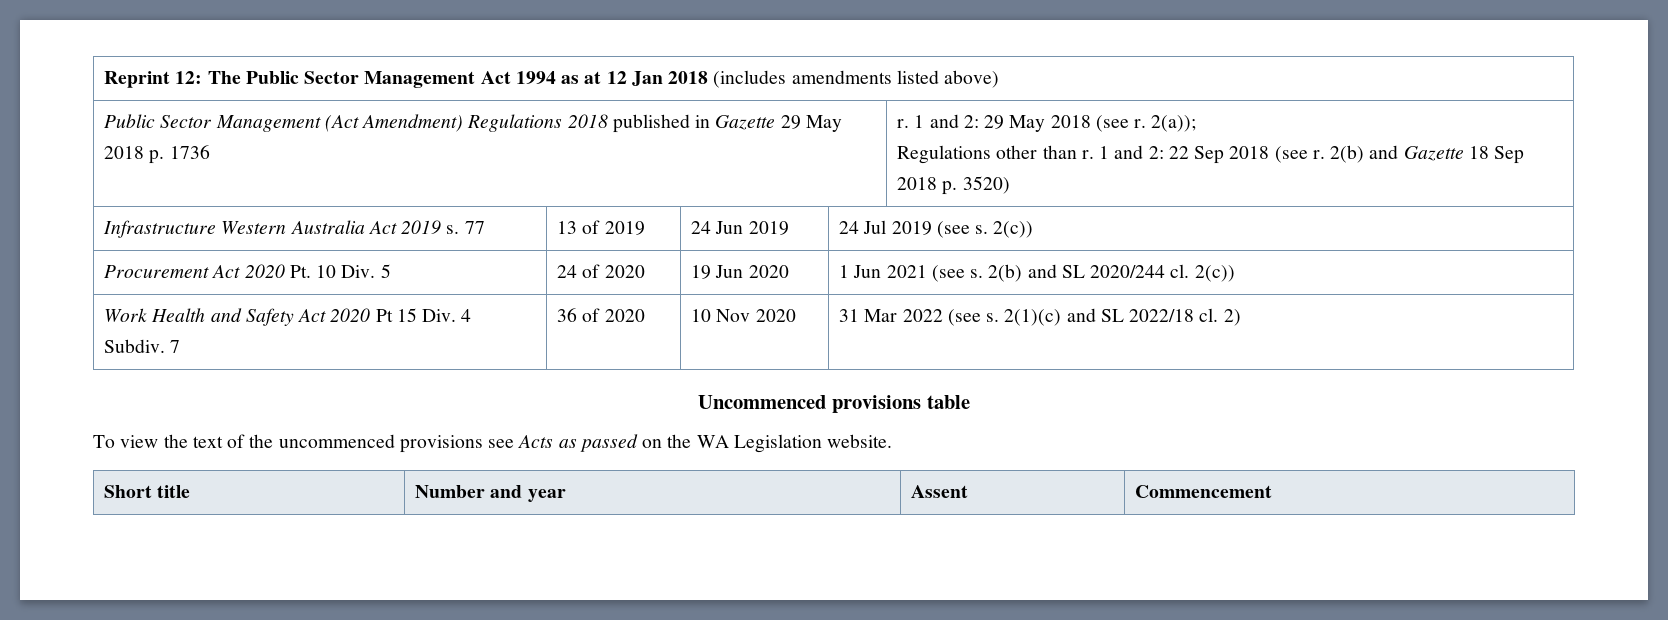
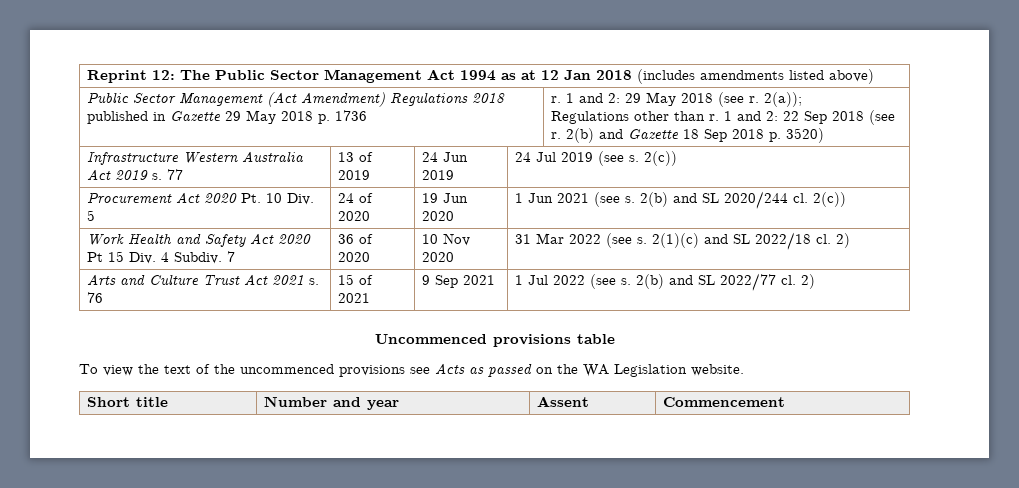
+ Arts and Culture Trust Act 2021 s. 76 | 15 of 2021 | 9 Sep 2021 | 1 Jul 2022 (see s. 2(b) and SL 2022/77 cl. 2)

